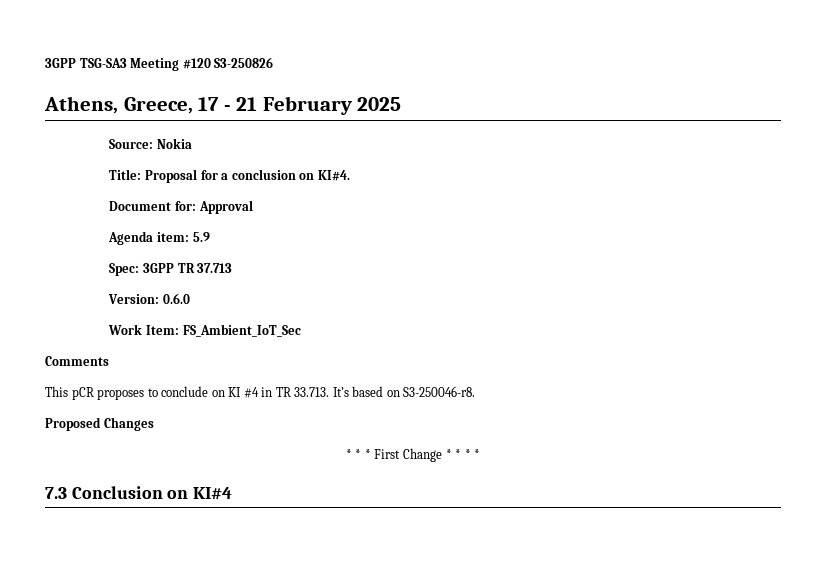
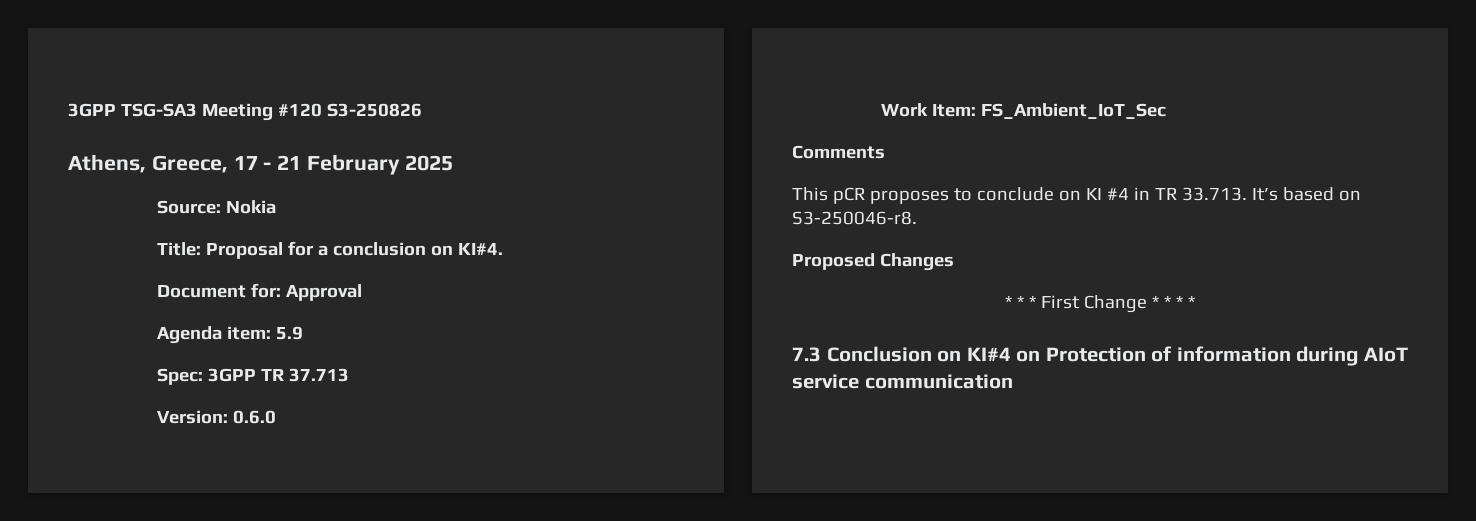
- 7.3 Conclusion on KI#4
+ 7.3 Conclusion on KI#4 on Protection of information during AIoT service communication

